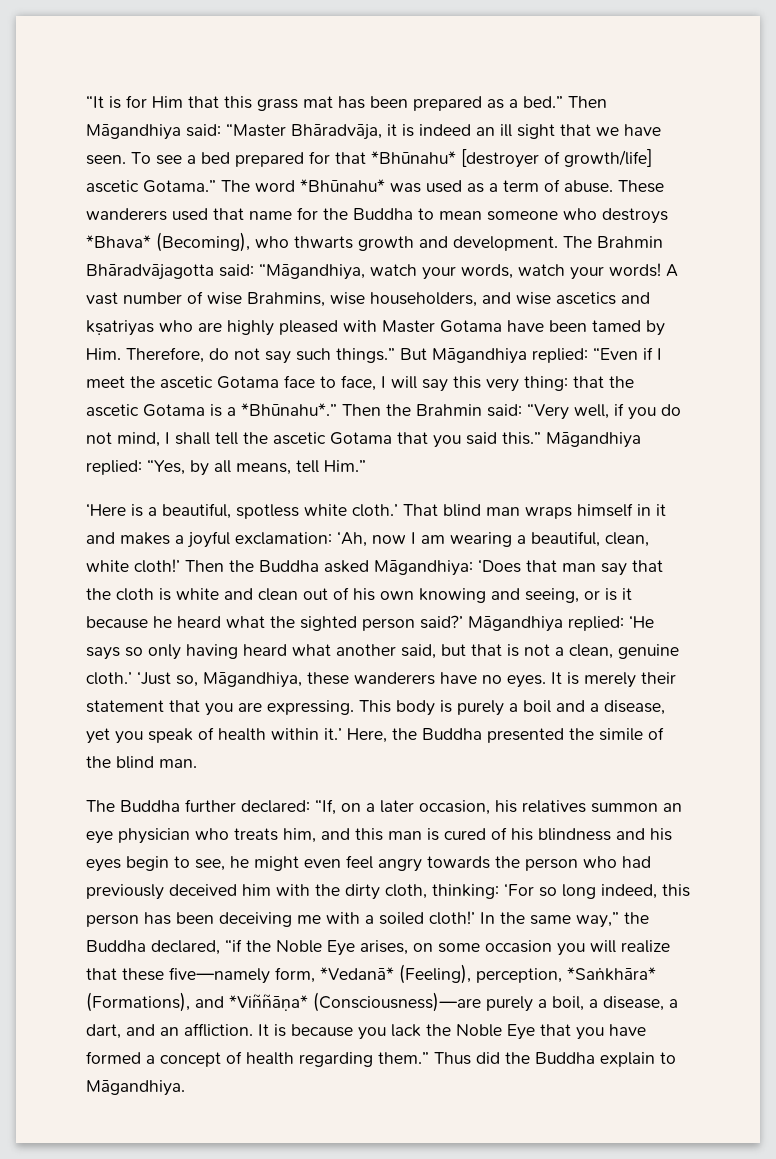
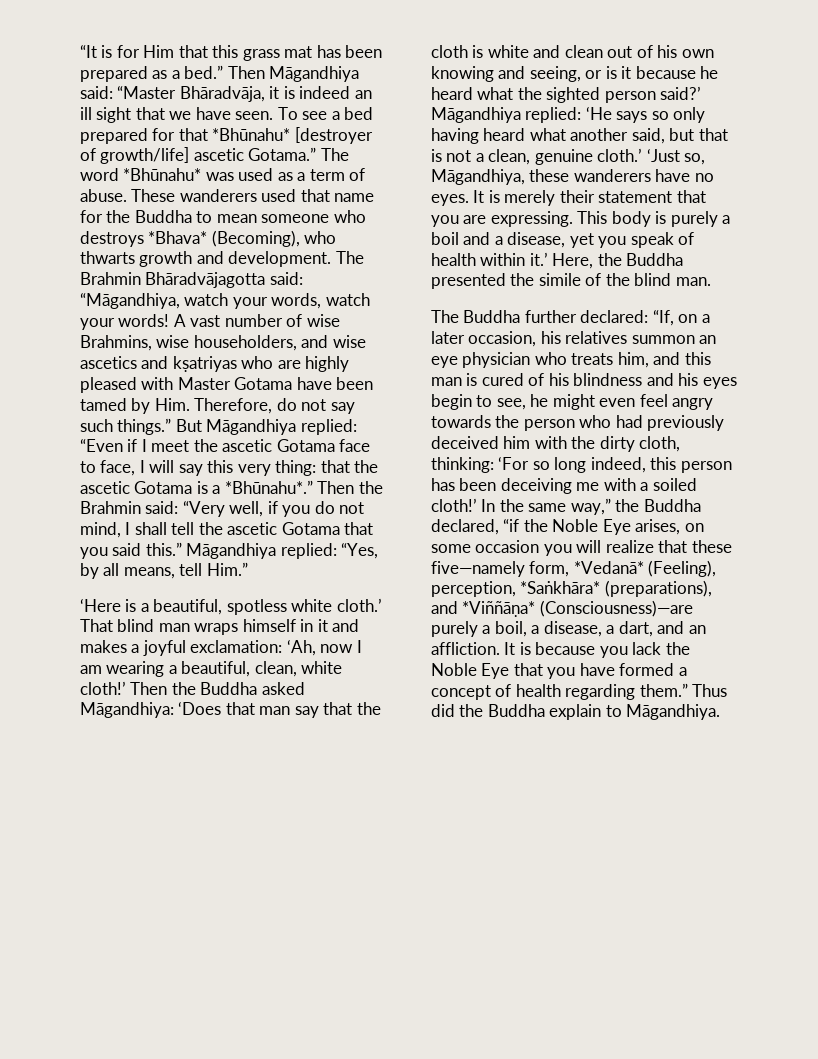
- In the same way,” the Buddha declared, “if the Noble Eye arises, on some occasion you will realize that these five—namely form, *Vedanā* (Feeling), perception, *Saṅkhāra* (Formations), and *Viññāṇa* (Consciousness)—are purely a boil, a disease, a dart, and an affliction.
+ In the same way,” the Buddha declared, “if the Noble Eye arises, on some occasion you will realize that these five—namely form, *Vedanā* (Feeling), perception, *Saṅkhāra* (preparations), and *Viññāṇa* (Consciousness)—are purely a boil, a disease, a dart, and an affliction.

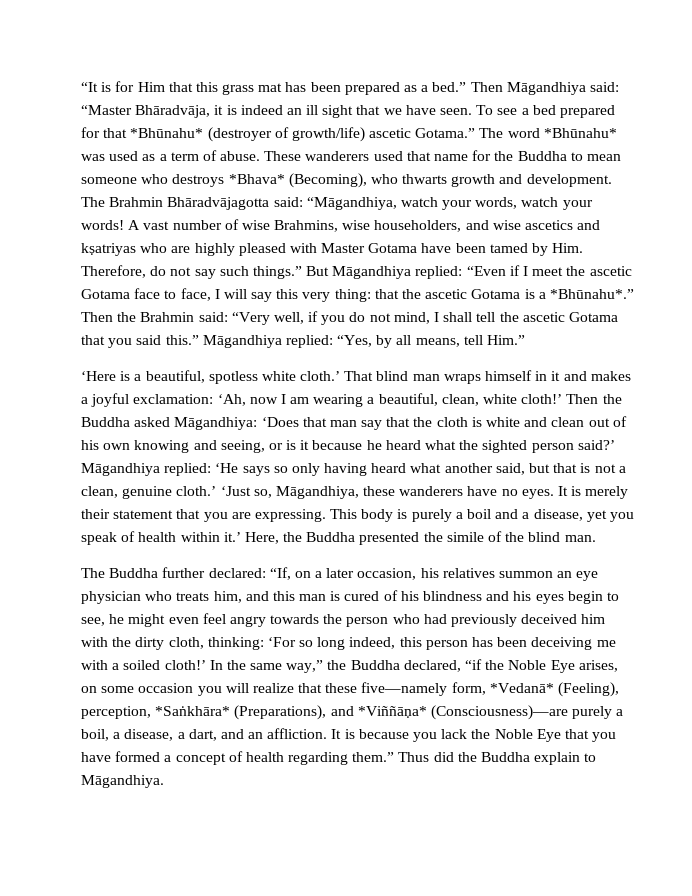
- To see a bed prepared for that *Bhūnahu* [destroyer of growth/life] ascetic Gotama.”
+ To see a bed prepared for that *Bhūnahu* (destroyer of growth/life) ascetic Gotama.”
- In the same way,” the Buddha declared, “if the Noble Eye arises, on some occasion you will realize that these five—namely form, *Vedanā* (Feeling), perception, *Saṅkhāra* (preparations), and *Viññāṇa* (Consciousness)—are purely a boil, a disease, a dart, and an affliction.
+ In the same way,” the Buddha declared, “if the Noble Eye arises, on some occasion you will realize that these five—namely form, *Vedanā* (Feeling), perception, *Saṅkhāra* (Preparations), and *Viññāṇa* (Consciousness)—are purely a boil, a disease, a dart, and an affliction.

